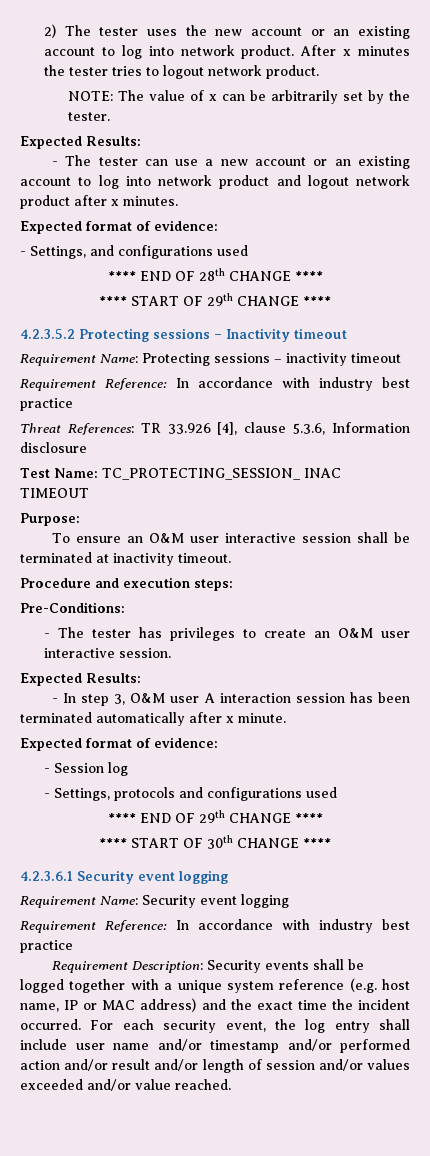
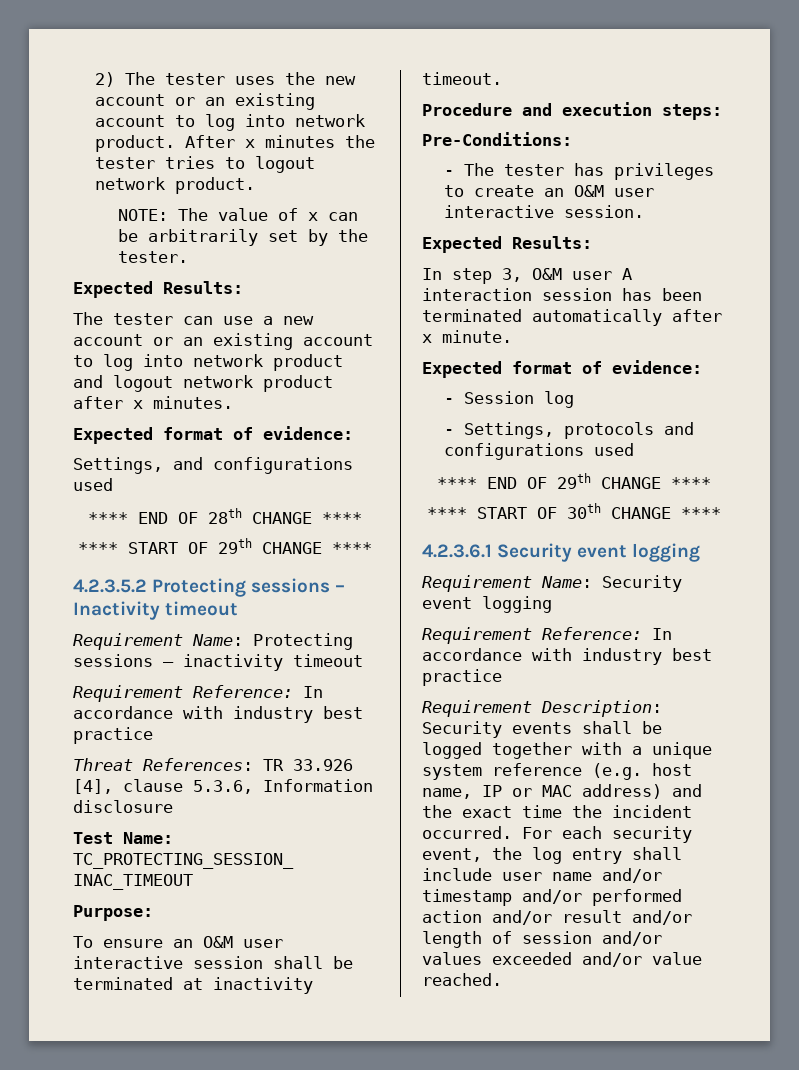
- - The tester can use a new account or an existing account to log into network product and logout network product after x minutes.
+ The tester can use a new account or an existing account to log into network product and logout network product after x minutes.
- - Settings, and configurations used
+ Settings, and configurations used
- Test Name: TC_PROTECTING_SESSION_ INAC TIMEOUT
+ Test Name: TC_PROTECTING_SESSION_ INAC_TIMEOUT
- - In step 3, O&M user A interaction session has been terminated automatically after x minute.
+ In step 3, O&M user A interaction session has been terminated automatically after x minute.

